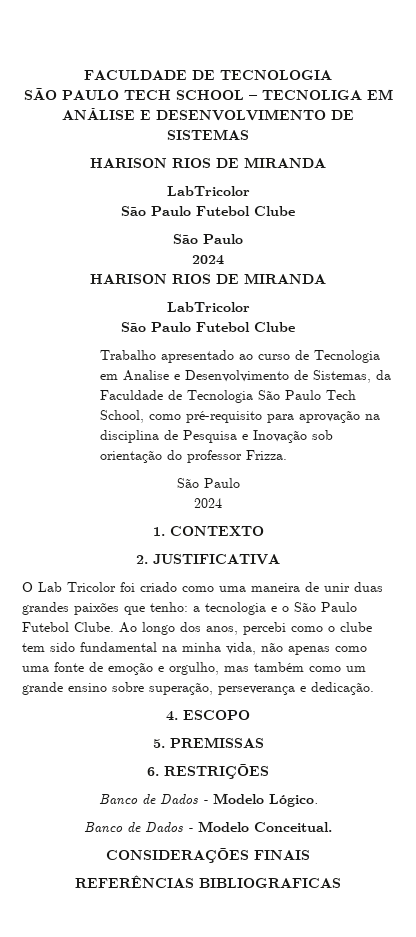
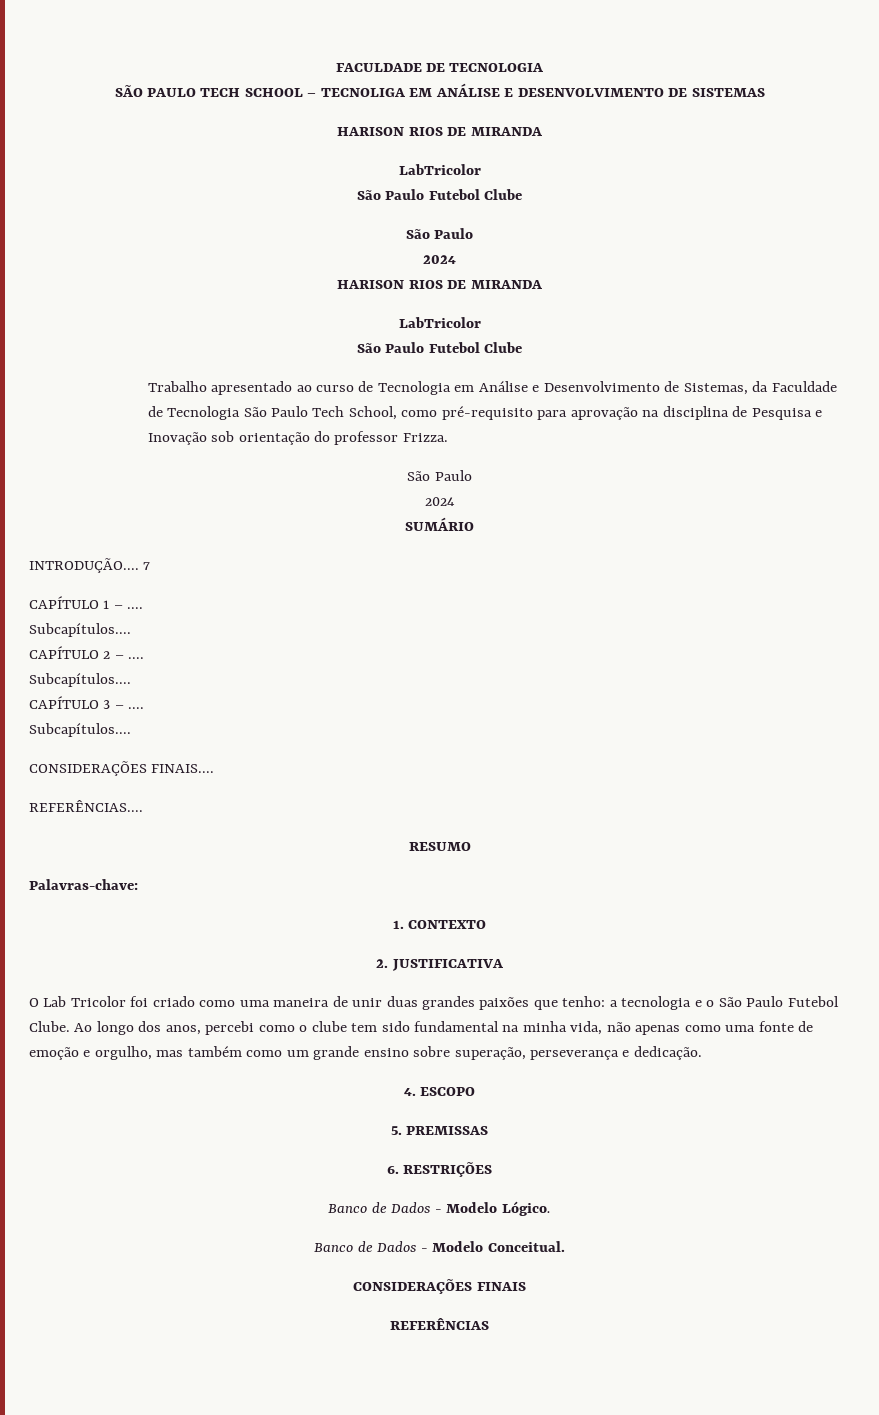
- Trabalho apresentado ao curso de Tecnologia em Analise e Desenvolvimento de Sistemas, da Faculdade de Tecnologia São Paulo Tech School, como pré-requisito para aprovação na disciplina de Pesquisa e Inovação sob orientação do professor Frizza.
+ Trabalho apresentado ao curso de Tecnologia em Análise e Desenvolvimento de Sistemas, da Faculdade de Tecnologia São Paulo Tech School, como pré-requisito para aprovação na disciplina de Pesquisa e Inovação sob orientação do professor Frizza.
+ SUMÁRIO
+ INTRODUÇÃO.... 7
+ CAPÍTULO 1 – ....
+ Subcapítulos....
+ CAPÍTULO 2 – ....
+ Subcapítulos....
+ CAPÍTULO 3 – ....
+ Subcapítulos....
+ CONSIDERAÇÕES FINAIS....
+ REFERÊNCIAS....
+ RESUMO
+ Palavras-chave:
- REFERÊNCIAS BIBLIOGRAFICAS
+ REFERÊNCIAS

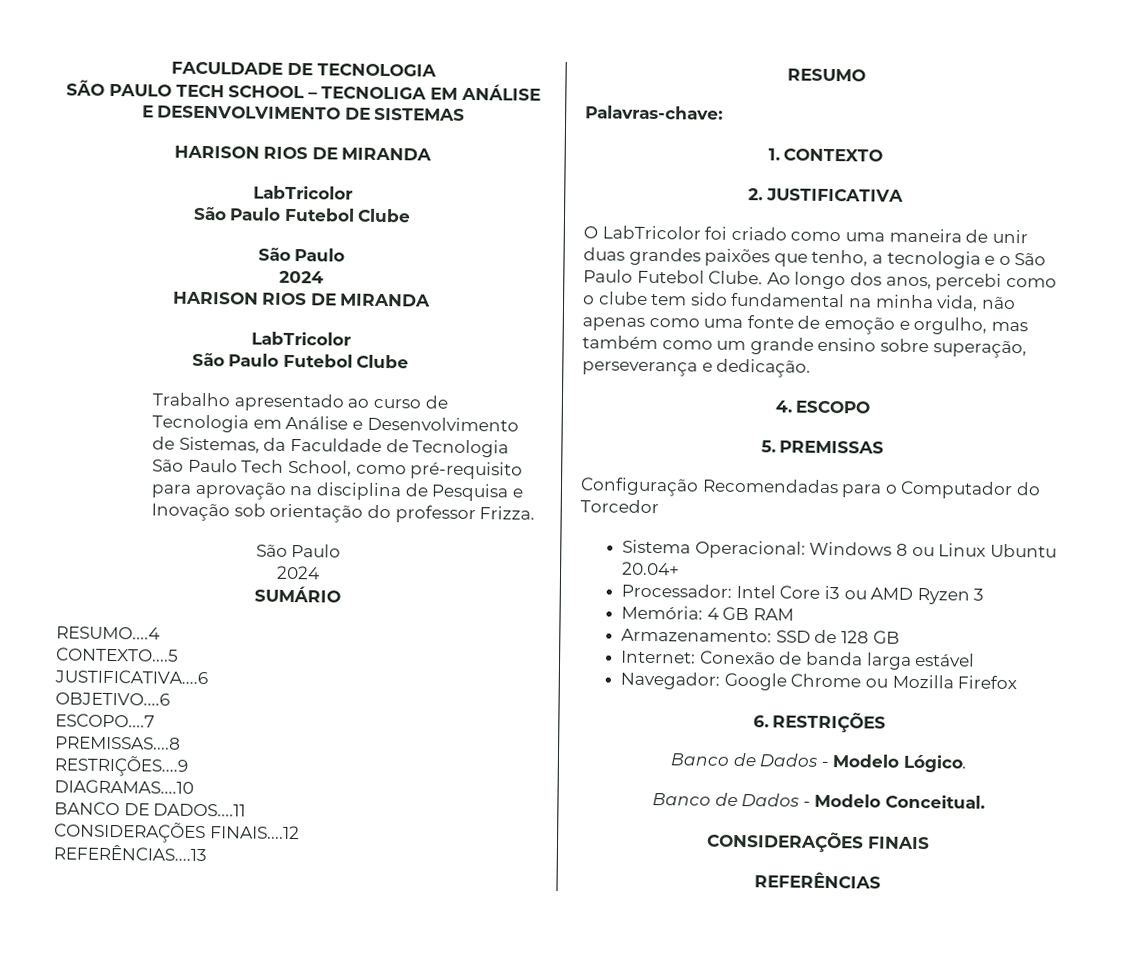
- INTRODUÇÃO.... 7
- CAPÍTULO 1 – ....
- Subcapítulos....
- CAPÍTULO 2 – ....
- Subcapítulos....
- CAPÍTULO 3 – ....
- Subcapítulos....
- CONSIDERAÇÕES FINAIS....
- REFERÊNCIAS....
+ RESUMO....4
+ CONTEXTO....5
+ JUSTIFICATIVA....6
+ OBJETIVO....6
+ ESCOPO....7
+ PREMISSAS....8
+ RESTRIÇÕES....9
+ DIAGRAMAS....10
+ BANCO DE DADOS....11
+ CONSIDERAÇÕES FINAIS....12
+ REFERÊNCIAS....13
- O Lab Tricolor foi criado como uma maneira de unir duas grandes paixões que tenho: a tecnologia e o São Paulo Futebol Clube.
+ O LabTricolor foi criado como uma maneira de unir duas grandes paixões que tenho, a tecnologia e o São Paulo Futebol Clube.
+ Configuração Recomendadas para o Computador do Torcedor
+ Sistema Operacional: Windows 8 ou Linux Ubuntu 20.04+
+ Processador: Intel Core i3 ou AMD Ryzen 3
+ Memória: 4 GB RAM
+ Armazenamento: SSD de 128 GB
+ Internet: Conexão de banda larga estável
+ Navegador: Google Chrome ou Mozilla Firefox

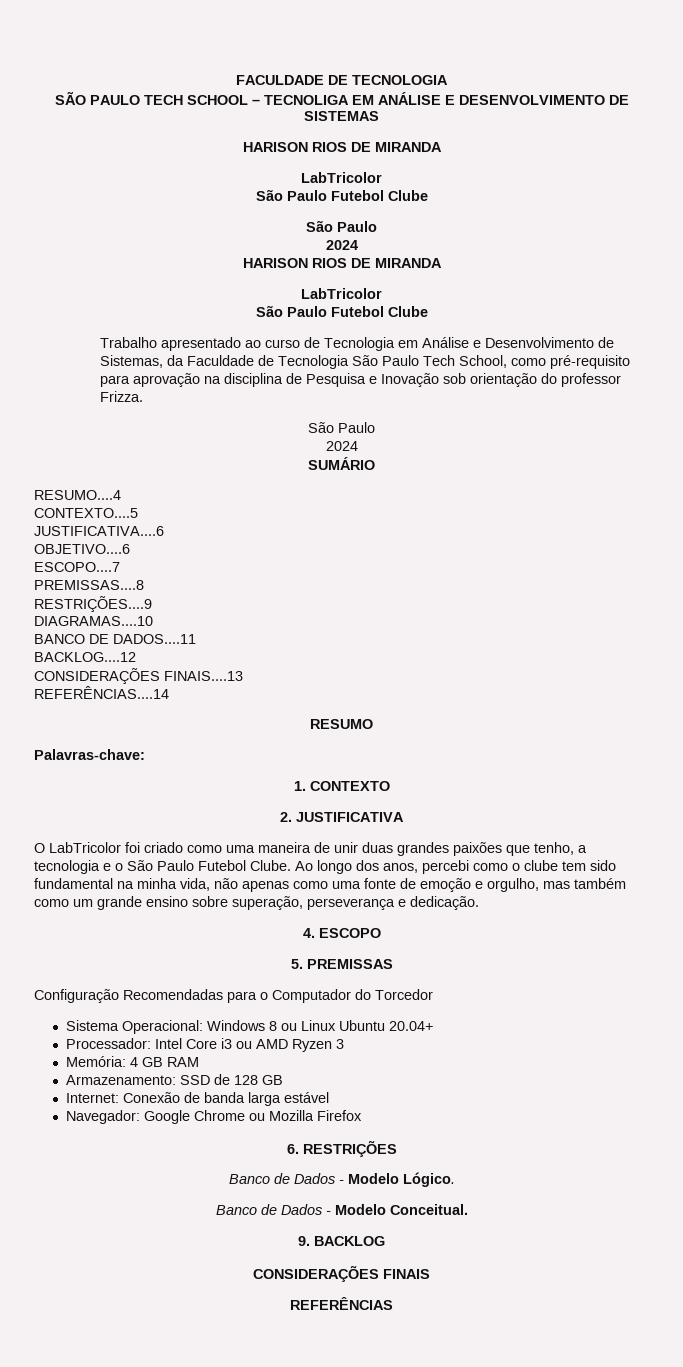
- CONSIDERAÇÕES FINAIS....12
- REFERÊNCIAS....13
+ BACKLOG....12
+ CONSIDERAÇÕES FINAIS....13
+ REFERÊNCIAS....14
+ 9. BACKLOG

